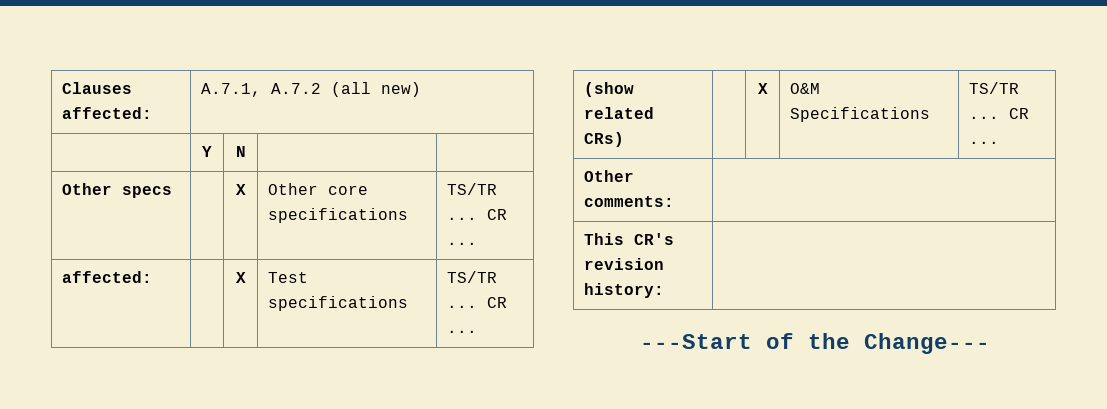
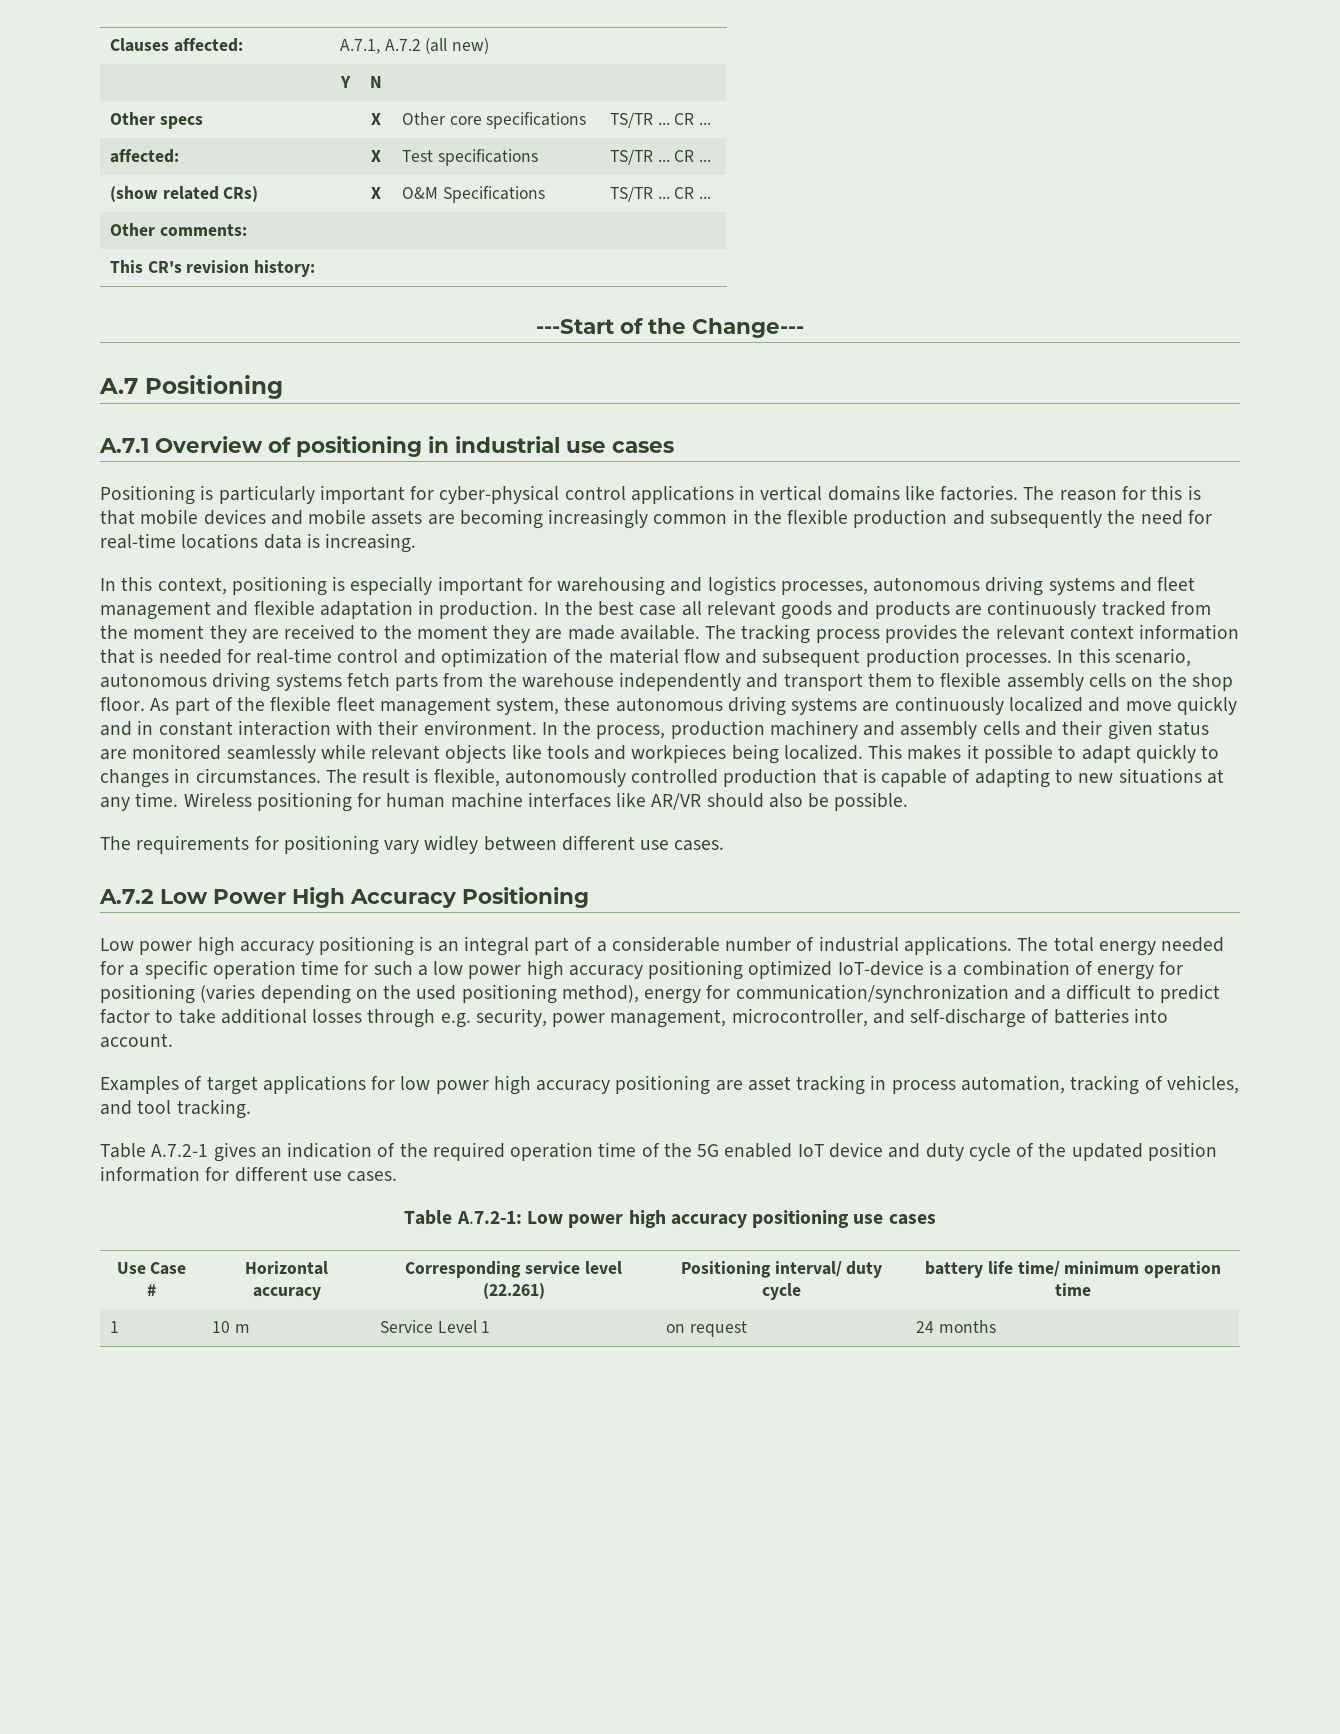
+ A.7 Positioning
+ A.7.1 Overview of positioning in industrial use cases
+ Positioning is particularly important for cyber-physical control applications in vertical domains like factories. The reason for this is that mobile devices and mobile assets are becoming increasingly common in the flexible production and subsequently the need for real-time locations data is increasing.
+ In this context, positioning is especially important for warehousing and logistics processes, autonomous driving systems and fleet management and flexible adaptation in production. In the best case all relevant goods and products are continuously tracked from the moment they are received to the moment they are made available. The tracking process provides the relevant context information that is needed for real-time control and optimization of the material flow and subsequent production processes. In this scenario, autonomous driving systems fetch parts from the warehouse independently and transport them to flexible assembly cells on the shop floor. As part of the flexible fleet management system, these autonomous driving systems are continuously localized and move quickly and in constant interaction with their environment. In the process, production machinery and assembly cells and their given status are monitored seamlessly while relevant objects like tools and workpieces being localized. This makes it possible to adapt quickly to changes in circumstances. The result is flexible, autonomously controlled production that is capable of adapting to new situations at any time. Wireless positioning for human machine interfaces like AR/VR should also be possible.
+ The requirements for positioning vary widley between different use cases.
+ A.7.2 Low Power High Accuracy Positioning
+ Low power high accuracy positioning is an integral part of a considerable number of industrial applications. The total energy needed for a specific operation time for such a low power high accuracy positioning optimized IoT-device is a combination of energy for positioning (varies depending on the used positioning method), energy for communication/synchronization and a difficult to predict factor to take additional losses through e.g. security, power management, microcontroller, and self-discharge of batteries into account.
+ Examples of target applications for low power high accuracy positioning are asset tracking in process automation, tracking of vehicles, and tool tracking.
+ Table A.7.2-1 gives an indication of the required operation time of the 5G enabled IoT device and duty cycle of the updated position information for different use cases.
+ Table A.7.2-1: Low power high accuracy positioning use cases
+ Use Case # | Horizontal accuracy | Corresponding service level (22.261) | Positioning interval/ duty cycle | battery life time/ minimum operation time
+ 1 | 10 m | Service Level 1 | on request | 24 months

